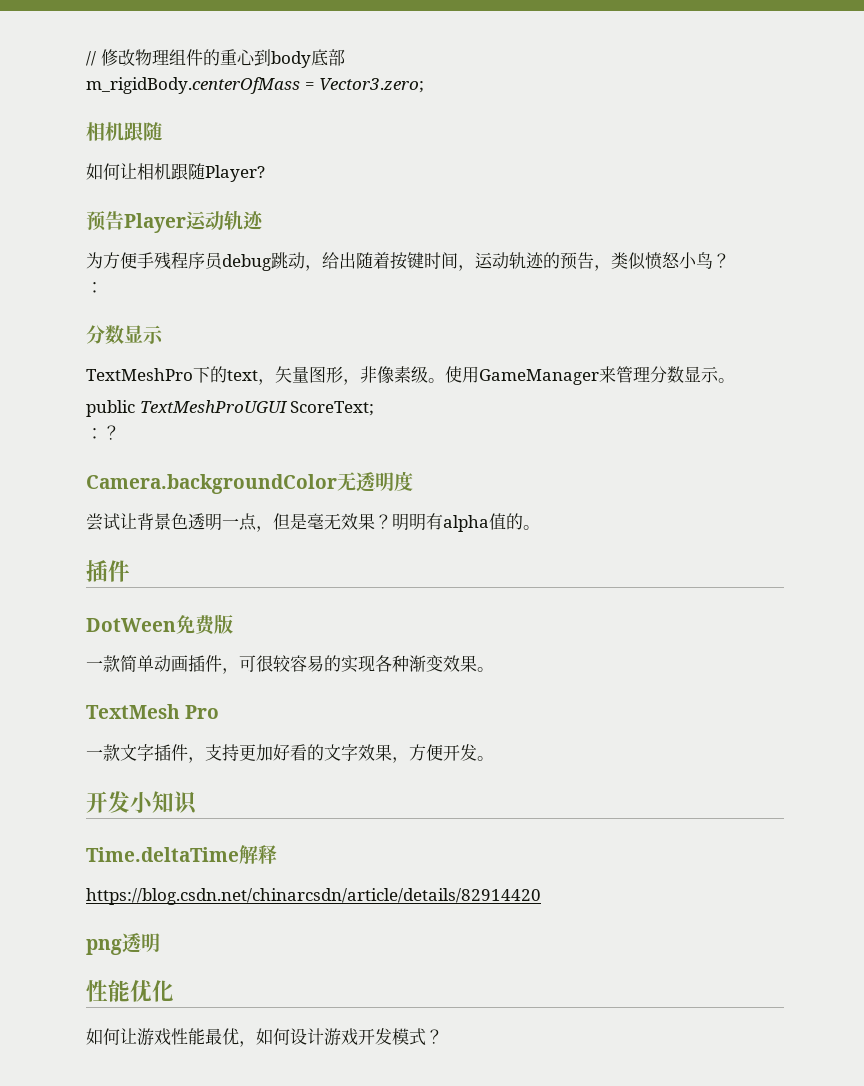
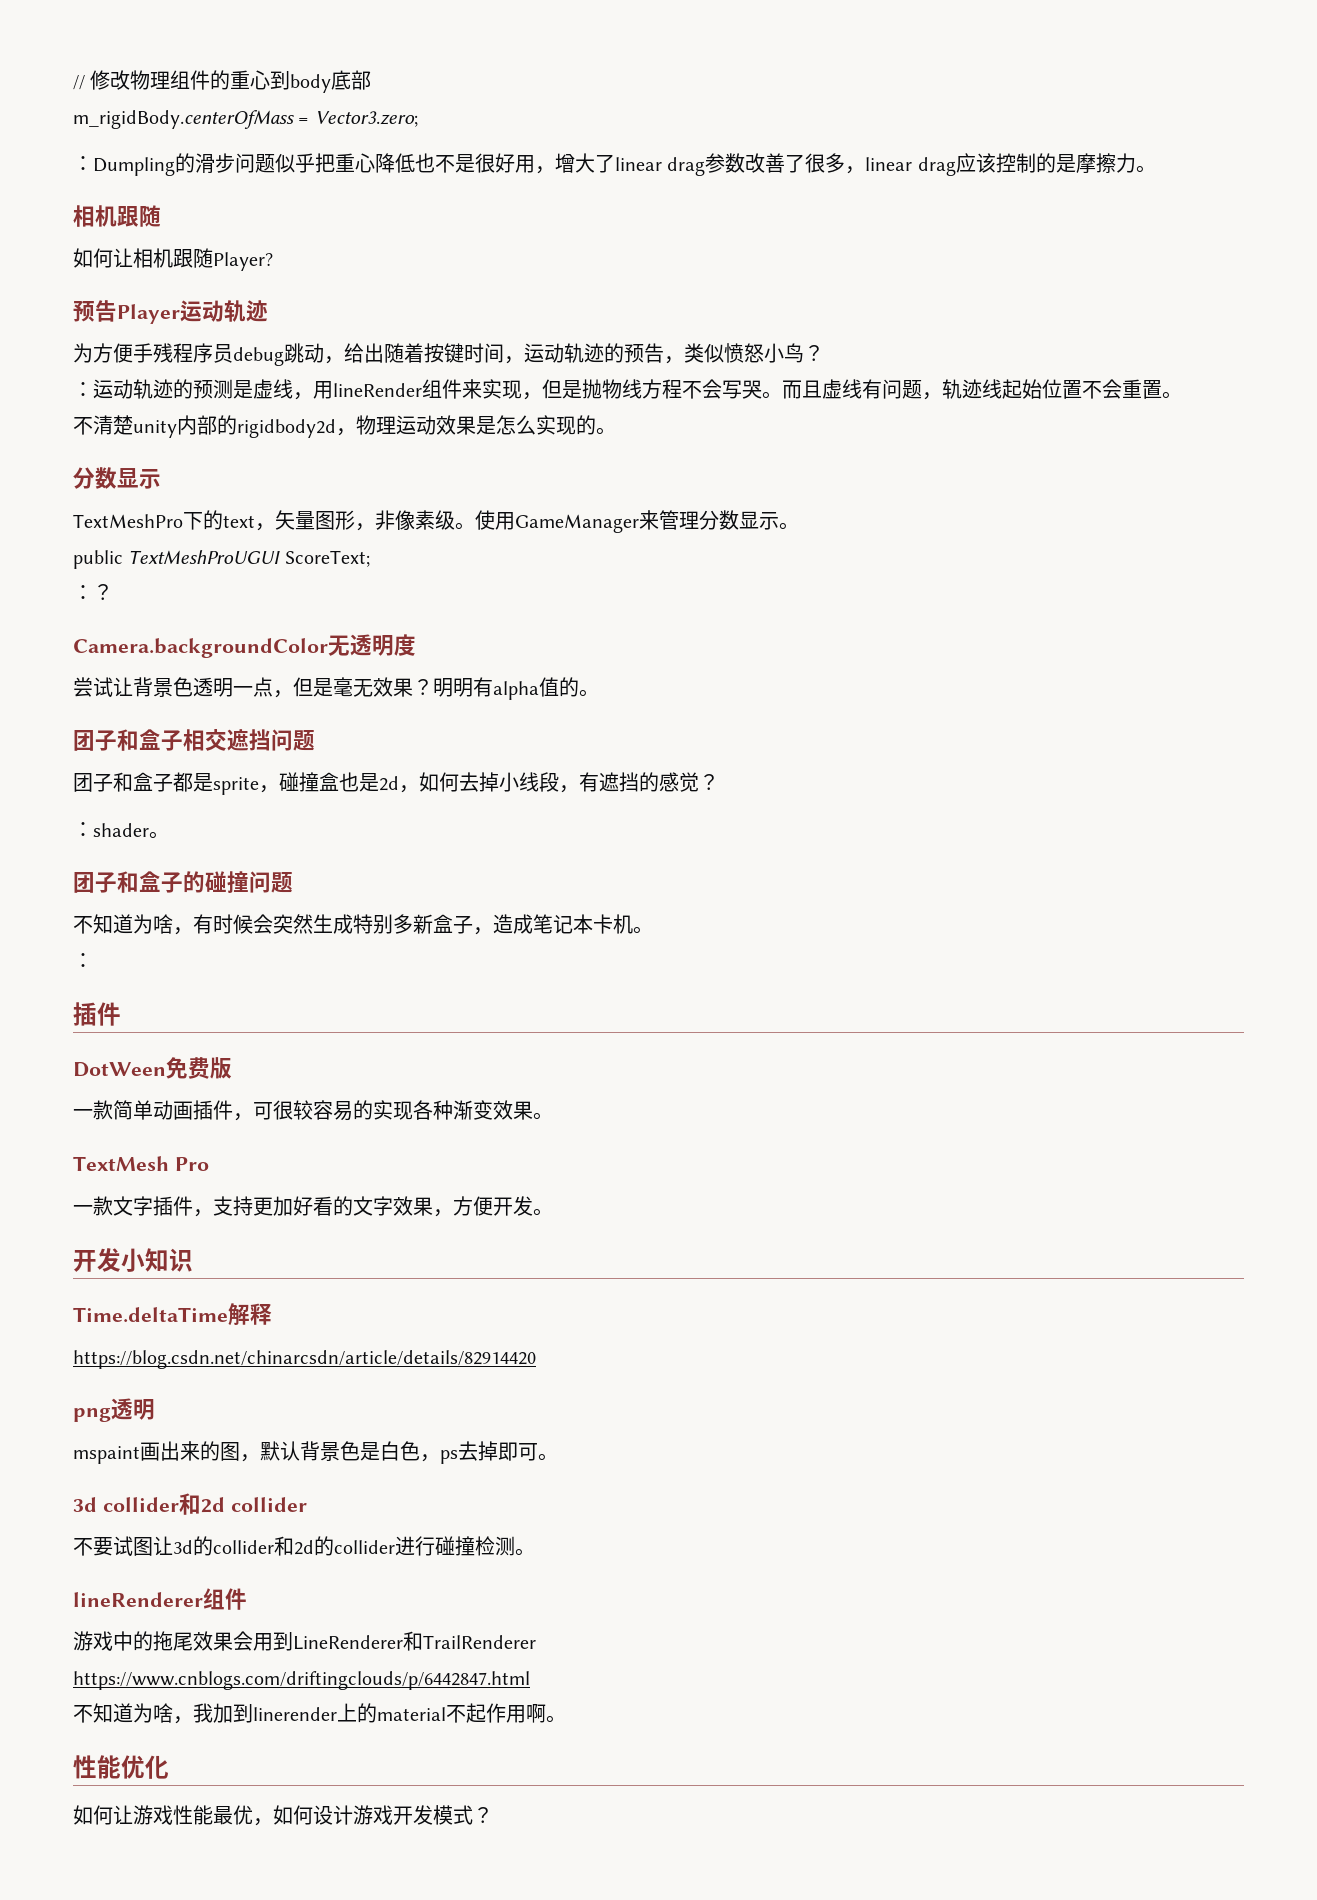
+ ：Dumpling的滑步问题似乎把重心降低也不是很好用，增大了linear drag参数改善了很多，linear drag应该控制的是摩擦力。
  为方便手残程序员debug跳动，给出随着按键时间，运动轨迹的预告，类似愤怒小鸟？
- ：
+ ：运动轨迹的预测是虚线，用lineRender组件来实现，但是抛物线方程不会写哭。而且虚线有问题，轨迹线起始位置不会重置。
+ 不清楚unity内部的rigidbody2d，物理运动效果是怎么实现的。
+ 团子和盒子相交遮挡问题
+ 团子和盒子都是sprite，碰撞盒也是2d，如何去掉小线段，有遮挡的感觉？
+ ：shader。
+ 团子和盒子的碰撞问题
+ 不知道为啥，有时候会突然生成特别多新盒子，造成笔记本卡机。
+ ：
+ mspaint画出来的图，默认背景色是白色，ps去掉即可。
+ 3d collider和2d collider
+ 不要试图让3d的collider和2d的collider进行碰撞检测。
+ lineRenderer组件
+ 游戏中的拖尾效果会用到LineRenderer和TrailRenderer
+ https://www.cnblogs.com/driftingclouds/p/6442847.html
+ 不知道为啥，我加到linerender上的material不起作用啊。

